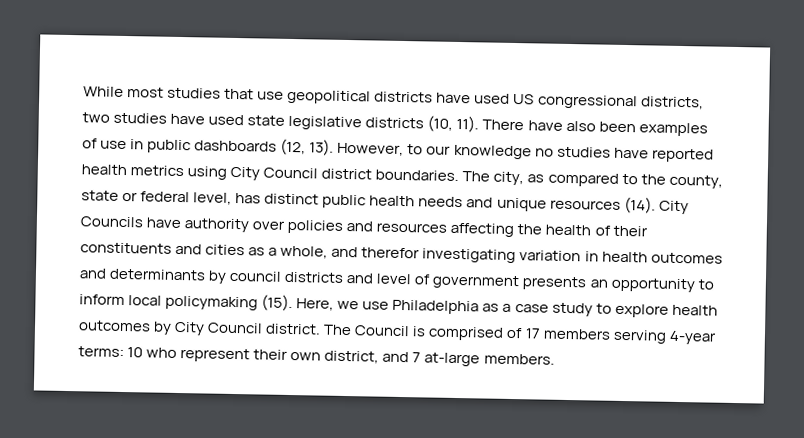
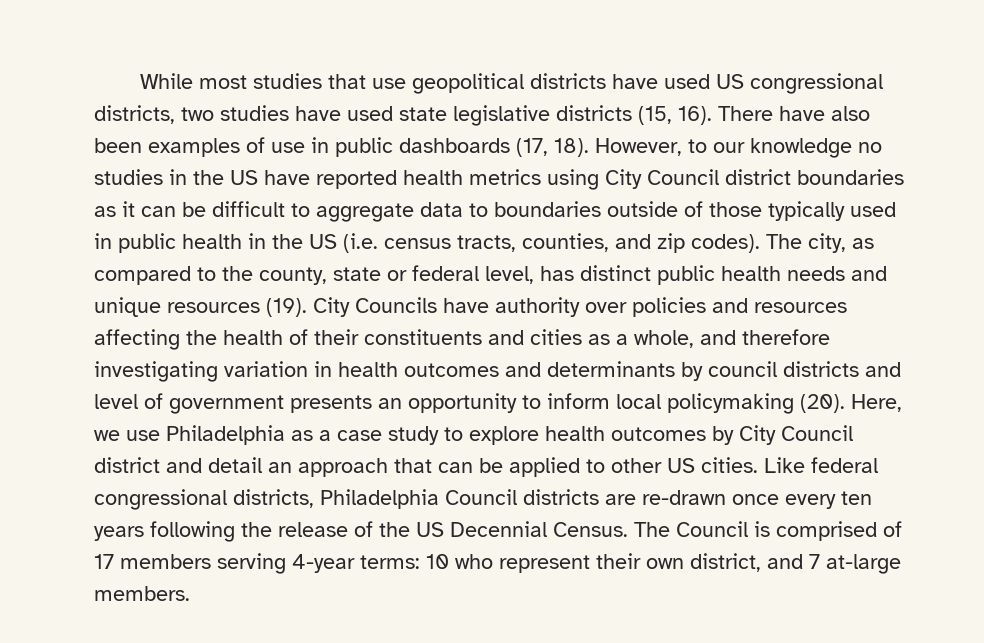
- While most studies that use geopolitical districts have used US congressional districts, two studies have used state legislative districts (10, 11).
+ While most studies that use geopolitical districts have used US congressional districts, two studies have used state legislative districts (15, 16).
- There have also been examples of use in public dashboards (12, 13).
+ There have also been examples of use in public dashboards (17, 18).
- However, to our knowledge no studies have reported health metrics using City Council district boundaries.
+ However, to our knowledge no studies in the US have reported health metrics using City Council district boundaries as it can be difficult to aggregate data to boundaries outside of those typically used in public health in the US (i.e. census tracts, counties, and zip codes).
- The city, as compared to the county, state or federal level, has distinct public health needs and unique resources (14).
+ The city, as compared to the county, state or federal level, has distinct public health needs and unique resources (19).
- City Councils have authority over policies and resources affecting the health of their constituents and cities as a whole, and therefor investigating variation in health outcomes and determinants by council districts and level of government presents an opportunity to inform local policymaking (15).
+ City Councils have authority over policies and resources affecting the health of their constituents and cities as a whole, and therefore investigating variation in health outcomes and determinants by council districts and level of government presents an opportunity to inform local policymaking (20).
- Here, we use Philadelphia as a case study to explore health outcomes by City Council district.
+ Here, we use Philadelphia as a case study to explore health outcomes by City Council district and detail an approach that can be applied to other US cities. Like federal congressional districts, Philadelphia Council districts are re-drawn once every ten years following the release of the US Decennial Census.

